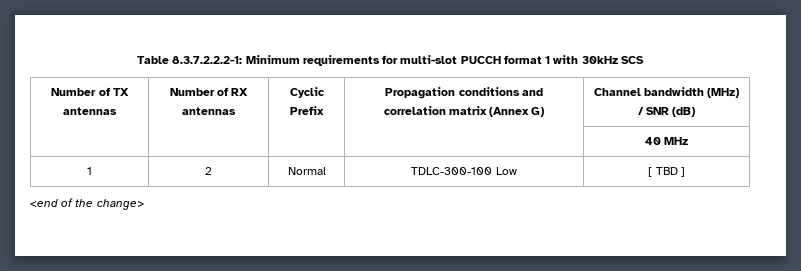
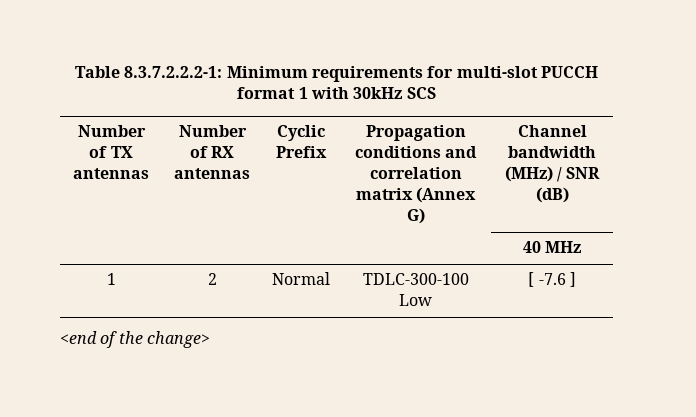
- 1 | 2 | Normal | TDLC-300-100 Low | [ TBD ]
+ 1 | 2 | Normal | TDLC-300-100 Low | [ -7.6 ]

